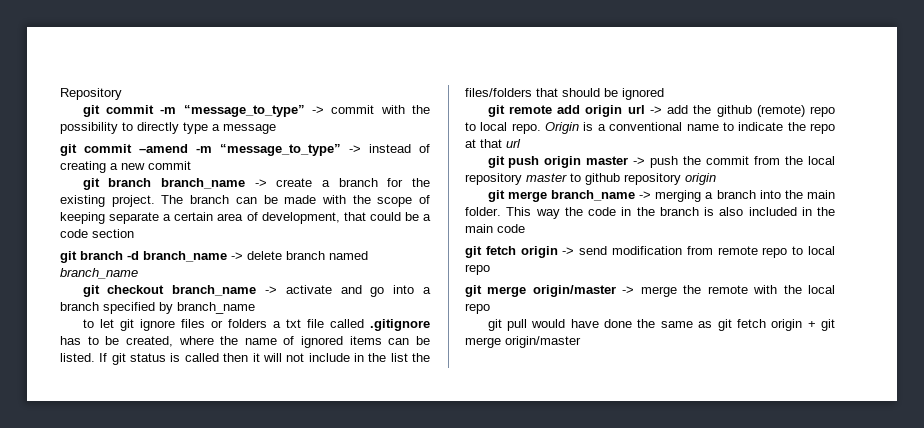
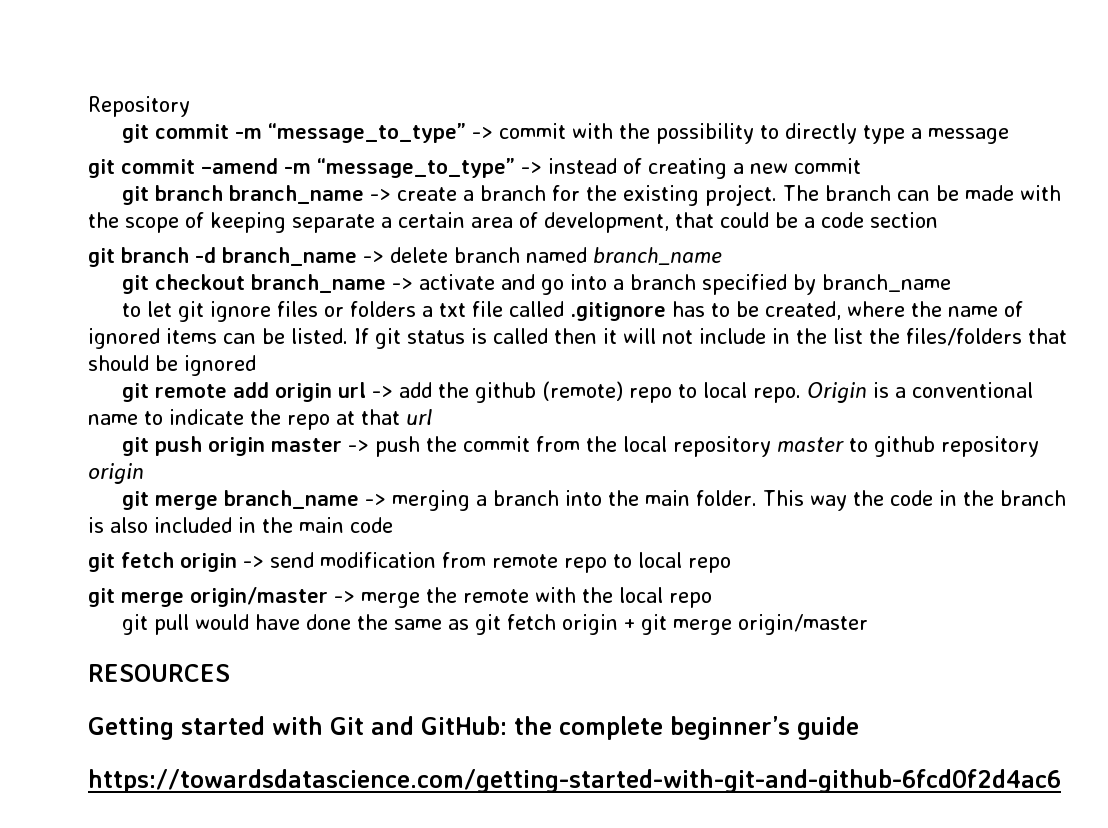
+ RESOURCES
+ Getting started with Git and GitHub: the complete beginner’s guide
+ https://towardsdatascience.com/getting-started-with-git-and-github-6fcd0f2d4ac6

